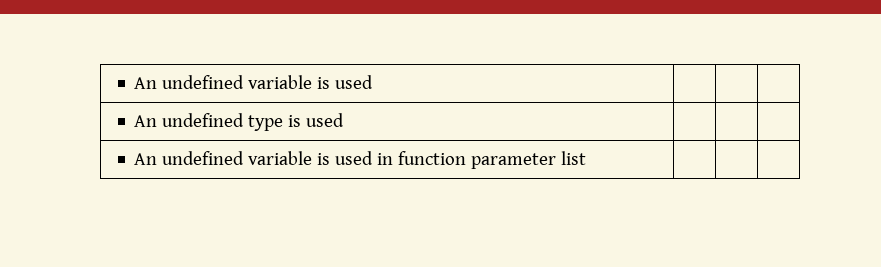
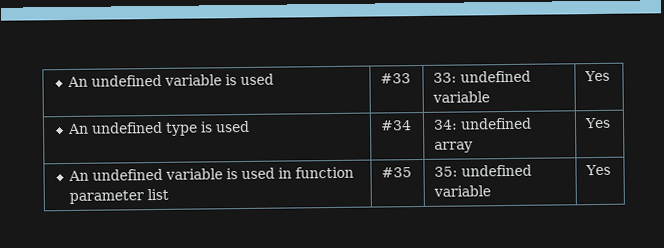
- An undefined variable is used | | |
+ An undefined variable is used | #33 | 33: undefined variable | Yes
- An undefined type is used | | |
+ An undefined type is used | #34 | 34: undefined array | Yes
- An undefined variable is used in function parameter list | | |
+ An undefined variable is used in function parameter list | #35 | 35: undefined variable | Yes

